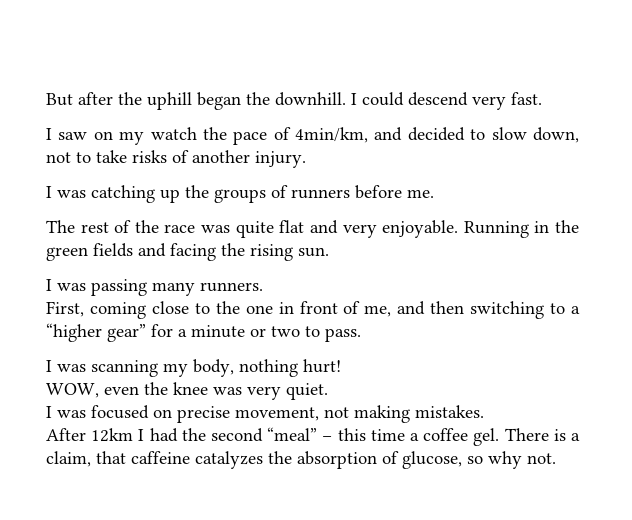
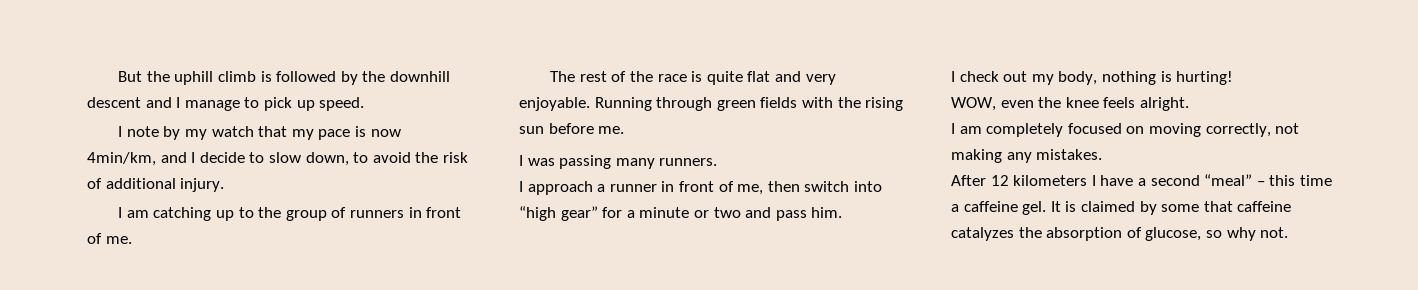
- But after the uphill began the downhill. I could descend very fast.
- I saw on my watch the pace of 4min/km, and decided to slow down, not to take risks of another injury.
+ But the uphill climb is followed by the downhill descent and I manage to pick up speed.
+ I note by my watch that my pace is now 4min/km, and I decide to slow down, to avoid the risk of additional injury.
- I was catching up the groups of runners before me.
+ I am catching up to the group of runners in front of me.
- The rest of the race was quite flat and very enjoyable.
+ The rest of the race is quite flat and very enjoyable.
- Running in the green fields and facing the rising sun.
+ Running through green fields with the rising sun before me.
- First, coming close to the one in front of me, and then switching to a “higher gear” for a minute or two to pass.
- I was scanning my body, nothing hurt!
+ I approach a runner in front of me, then switch into “high gear” for a minute or two and pass him.
+ I check out my body, nothing is hurting!
- WOW, even the knee was very quiet.
- I was focused on precise movement, not making mistakes.
+ WOW, even the knee feels alright.
+ I am completely focused on moving correctly, not making any mistakes.
- After 12km I had the second “meal” – this time a coffee gel. There is a claim, that caffeine catalyzes the absorption of glucose, so why not.
+ After 12 kilometers I have a second “meal” – this time a caffeine gel. It is claimed by some that caffeine catalyzes the absorption of glucose, so why not.

